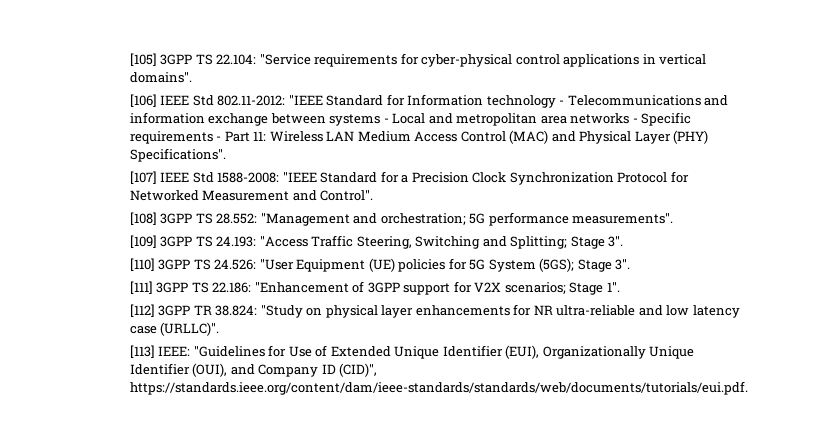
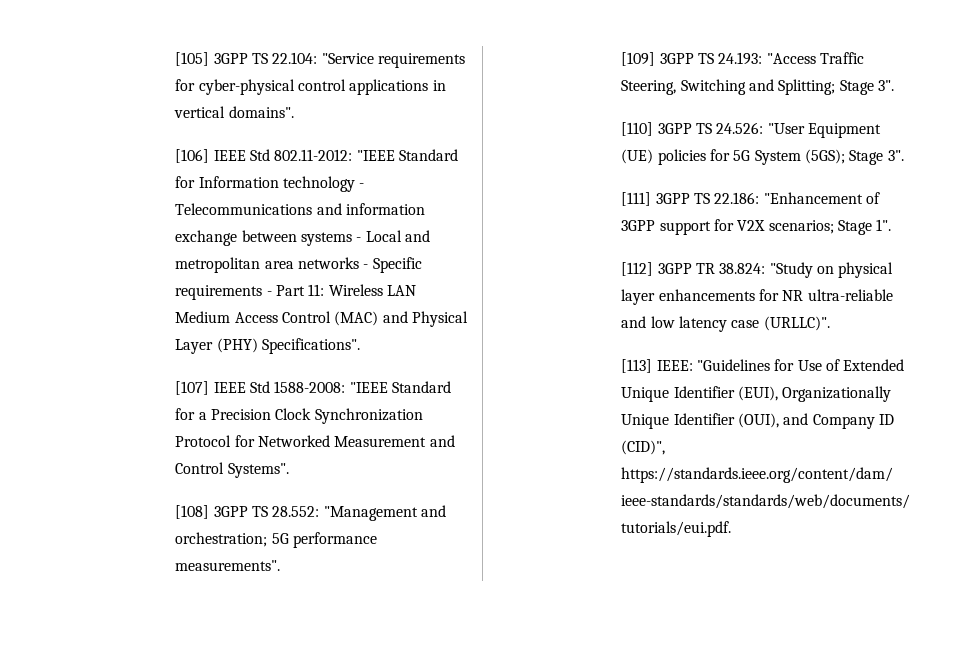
- [107] IEEE Std 1588-2008: "IEEE Standard for a Precision Clock Synchronization Protocol for Networked Measurement and Control".
+ [107] IEEE Std 1588-2008: "IEEE Standard for a Precision Clock Synchronization Protocol for Networked Measurement and Control Systems".

